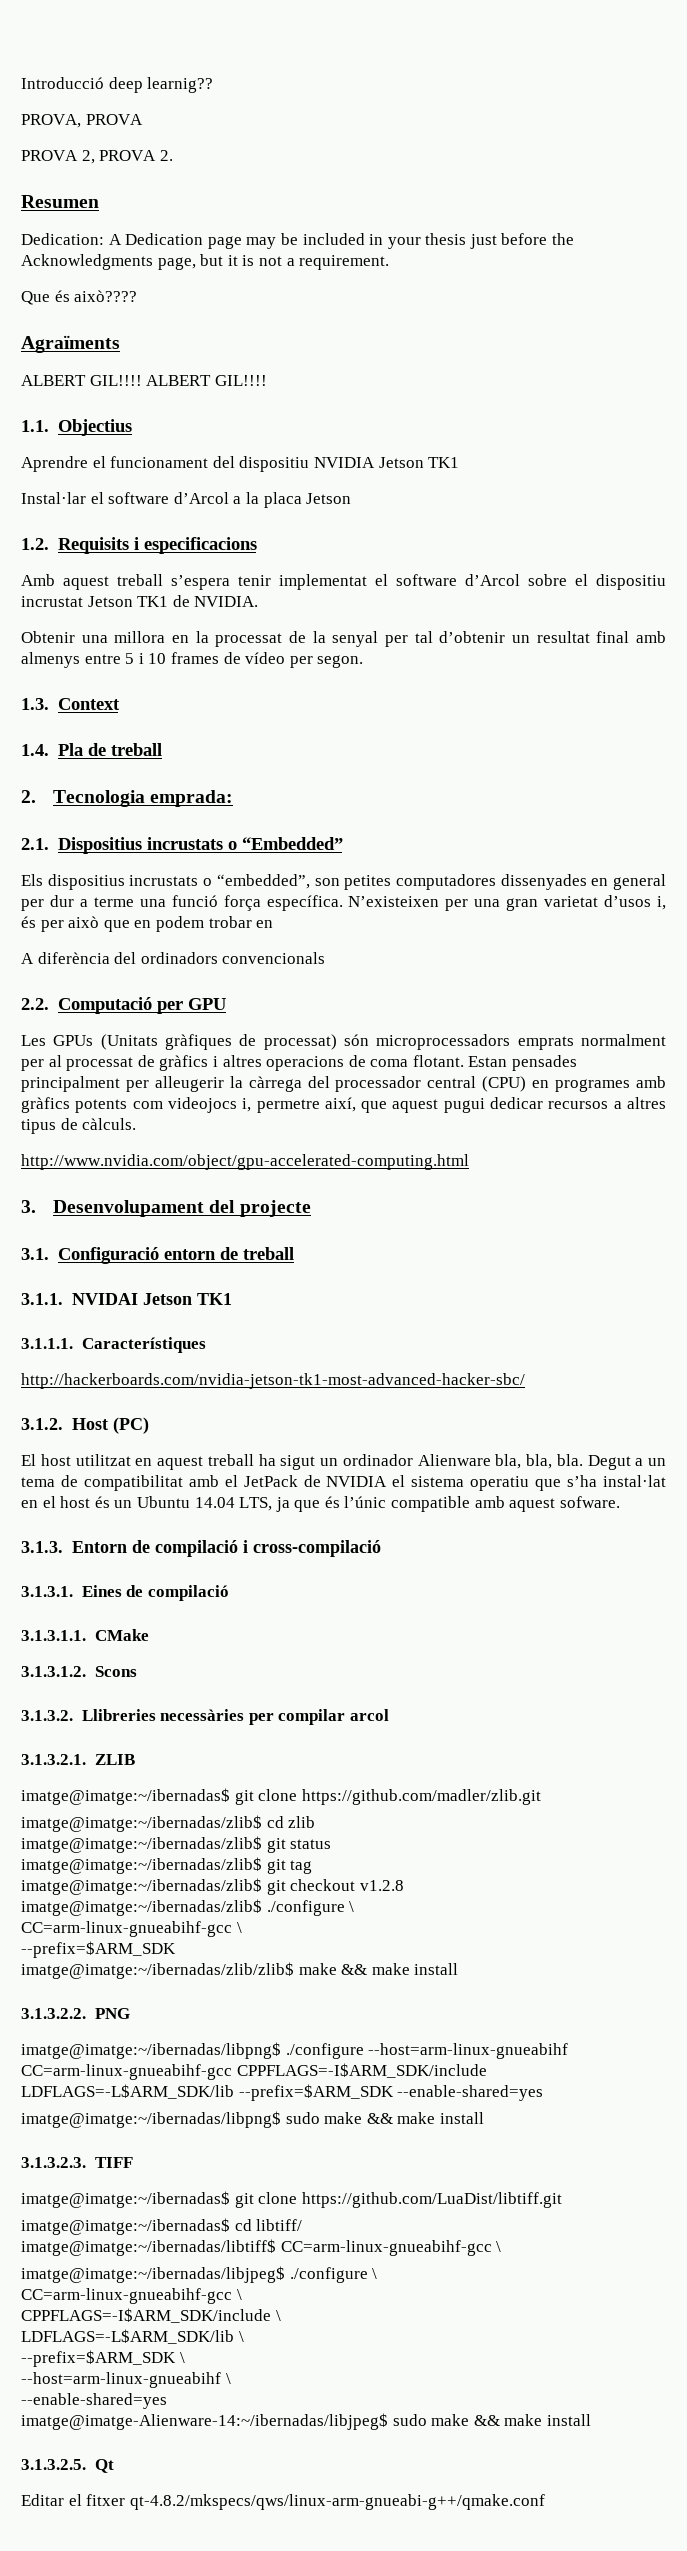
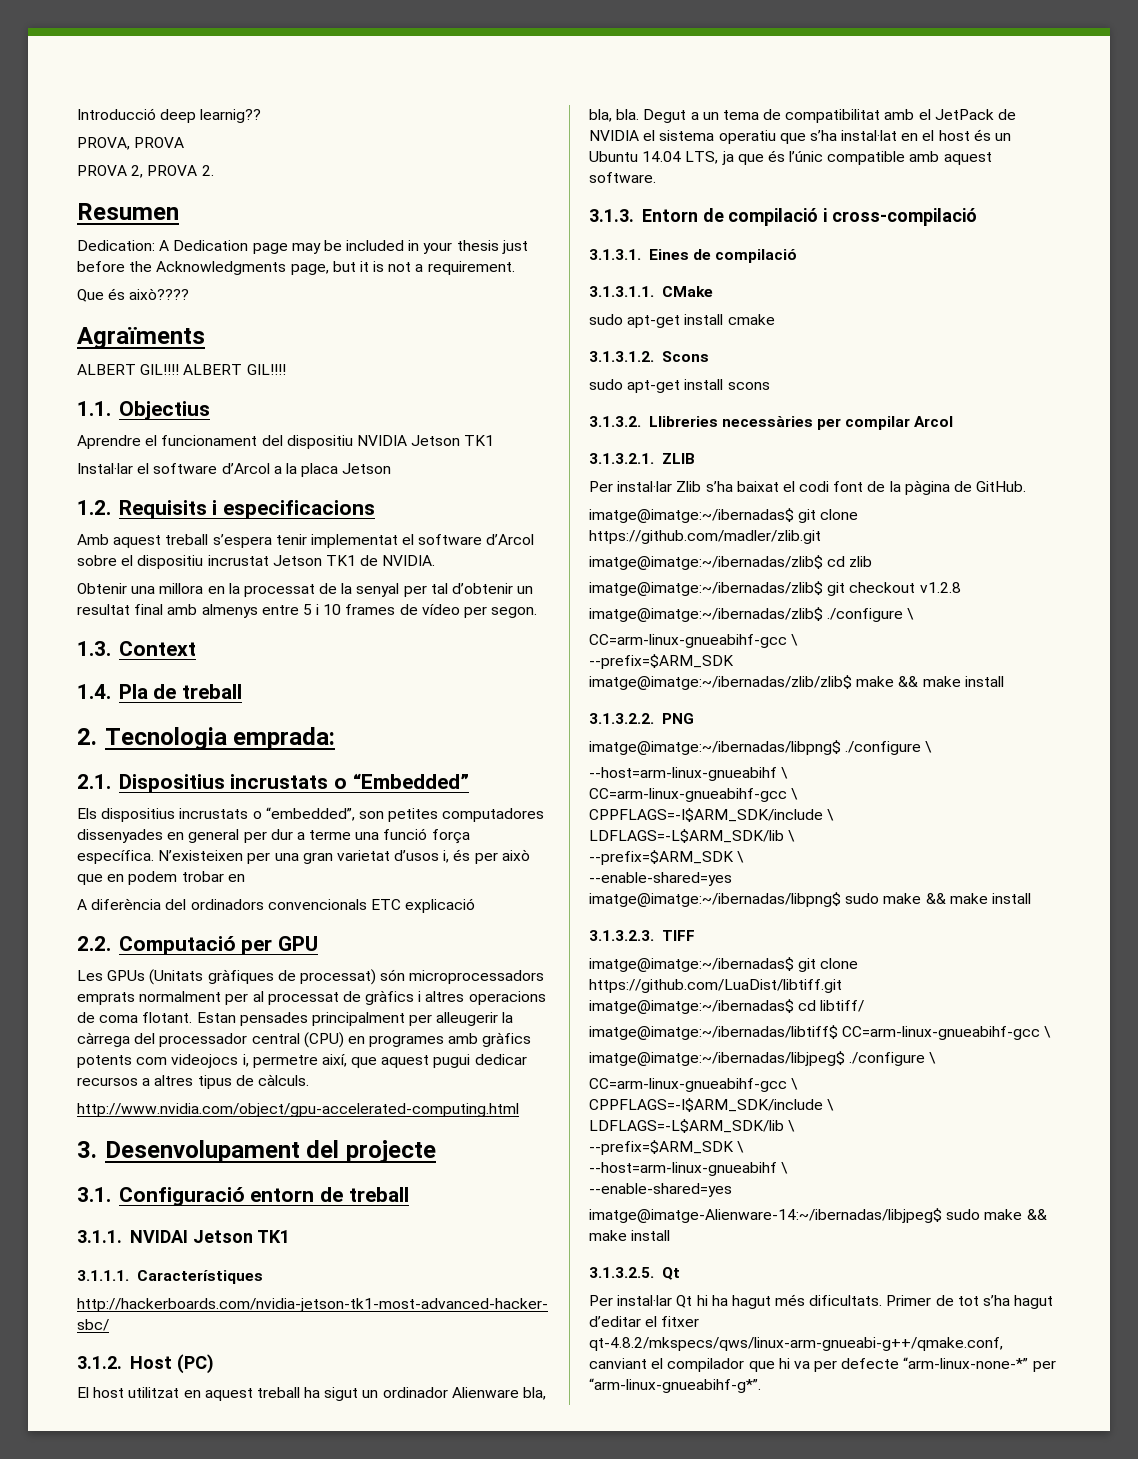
- A diferència del ordinadors convencionals
+ A diferència del ordinadors convencionals ETC explicació
- Degut a un tema de compatibilitat amb el JetPack de NVIDIA el sistema operatiu que s’ha instal·lat en el host és un Ubuntu 14.04 LTS, ja que és l’únic compatible amb aquest sofware.
+ Degut a un tema de compatibilitat amb el JetPack de NVIDIA el sistema operatiu que s’ha instal·lat en el host és un Ubuntu 14.04 LTS, ja que és l’únic compatible amb aquest software.
+ sudo apt-get install cmake
  3.1.3.1.2. Scons
+ sudo apt-get install scons
- 3.1.3.2. Llibreries necessàries per compilar arcol
+ 3.1.3.2. Llibreries necessàries per compilar Arcol
+ Per instal·lar Zlib s’ha baixat el codi font de la pàgina de GitHub.
- imatge@imatge:~/ibernadas/zlib$ git status
- imatge@imatge:~/ibernadas/zlib$ git tag
- imatge@imatge:~/ibernadas/libpng$ ./configure --host=arm-linux-gnueabihf CC=arm-linux-gnueabihf-gcc CPPFLAGS=-I$ARM_SDK/include LDFLAGS=-L$ARM_SDK/lib --prefix=$ARM_SDK --enable-shared=yes
+ imatge@imatge:~/ibernadas/libpng$ ./configure \
+ --host=arm-linux-gnueabihf \
+ CC=arm-linux-gnueabihf-gcc \
+ CPPFLAGS=-I$ARM_SDK/include \
+ LDFLAGS=-L$ARM_SDK/lib \
+ --prefix=$ARM_SDK \
+ --enable-shared=yes
- Editar el fitxer qt-4.8.2/mkspecs/qws/linux-arm-gnueabi-g++/qmake.conf
+ Per instal·lar Qt hi ha hagut més dificultats. Primer de tot s’ha hagut d’editar el fitxer qt-4.8.2/mkspecs/qws/linux-arm-gnueabi-g++/qmake.conf, canviant el compilador que hi va per defecte “arm-linux-none-*” per “arm-linux-gnueabihf-g*”.

